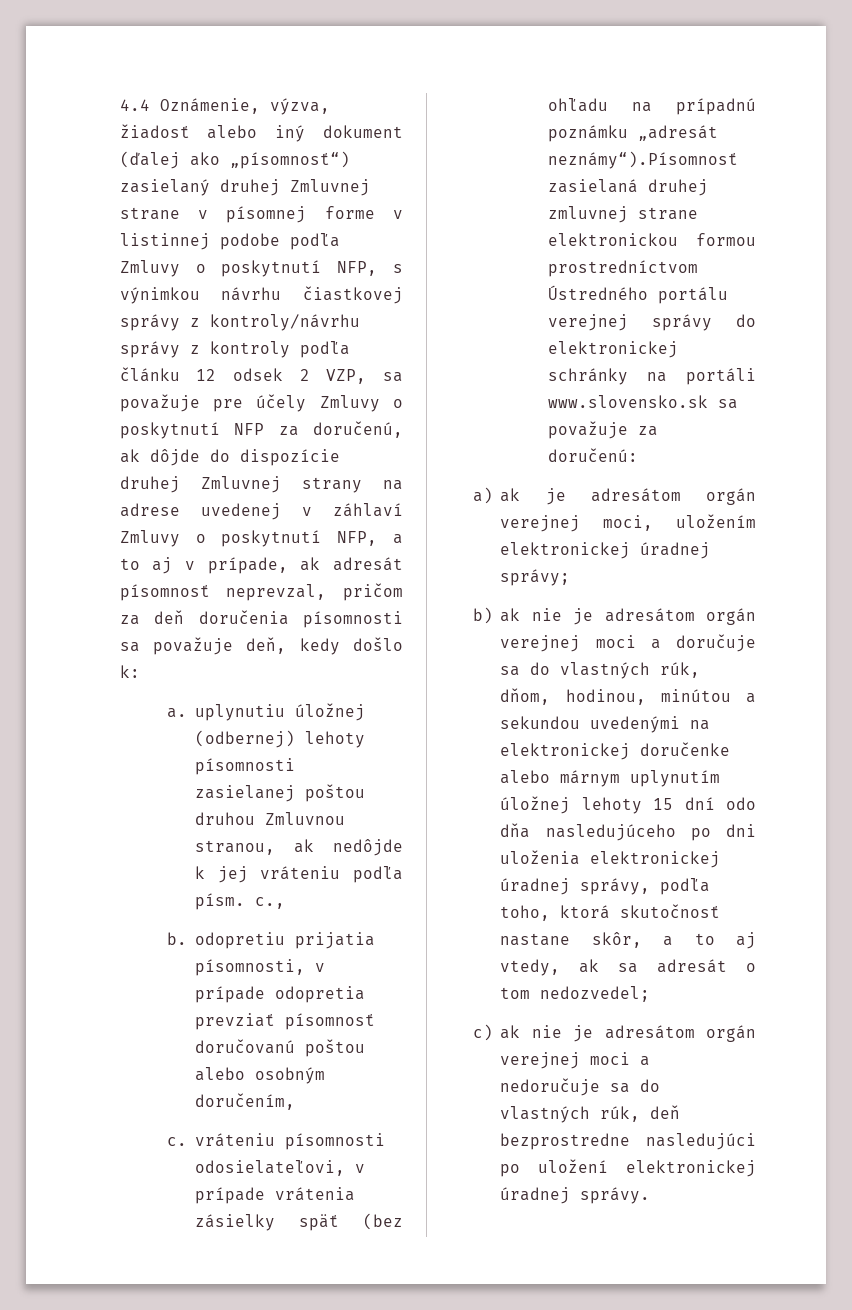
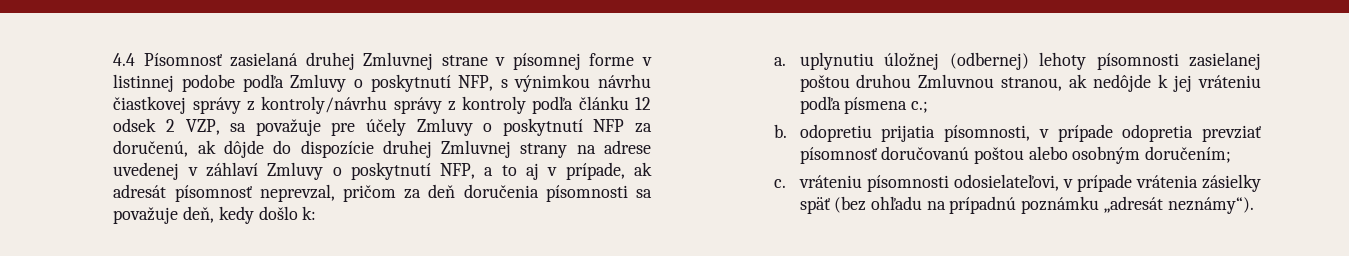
- 4.4 Oznámenie, výzva, žiadosť alebo iný dokument (ďalej ako „písomnosť“) zasielaný druhej Zmluvnej strane v písomnej forme v listinnej podobe podľa Zmluvy o poskytnutí NFP, s výnimkou návrhu čiastkovej správy z kontroly/návrhu správy z kontroly podľa článku 12 odsek 2 VZP, sa považuje pre účely Zmluvy o poskytnutí NFP za doručenú, ak dôjde do dispozície druhej Zmluvnej strany na adrese uvedenej v záhlaví Zmluvy o poskytnutí NFP, a to aj v prípade, ak adresát písomnosť neprevzal, pričom za deň doručenia písomnosti sa považuje deň, kedy došlo k:
+ 4.4 Písomnosť zasielaná druhej Zmluvnej strane v písomnej forme v listinnej podobe podľa Zmluvy o poskytnutí NFP, s výnimkou návrhu čiastkovej správy z kontroly/návrhu správy z kontroly podľa článku 12 odsek 2 VZP, sa považuje pre účely Zmluvy o poskytnutí NFP za doručenú, ak dôjde do dispozície druhej Zmluvnej strany na adrese uvedenej v záhlaví Zmluvy o poskytnutí NFP, a to aj v prípade, ak adresát písomnosť neprevzal, pričom za deň doručenia písomnosti sa považuje deň, kedy došlo k:
- a. uplynutiu úložnej (odbernej) lehoty písomnosti zasielanej poštou druhou Zmluvnou stranou, ak nedôjde k jej vráteniu podľa písm. c.,
+ a. uplynutiu úložnej (odbernej) lehoty písomnosti zasielanej poštou druhou Zmluvnou stranou, ak nedôjde k jej vráteniu podľa písmena c.;
- b. odopretiu prijatia písomnosti, v prípade odopretia prevziať písomnosť doručovanú poštou alebo osobným doručením,
+ b. odopretiu prijatia písomnosti, v prípade odopretia prevziať písomnosť doručovanú poštou alebo osobným doručením;
- c. vráteniu písomnosti odosielateľovi, v prípade vrátenia zásielky späť (bez ohľadu na prípadnú poznámku „adresát neznámy“).Písomnosť zasielaná druhej zmluvnej strane elektronickou formou prostredníctvom Ústredného portálu verejnej správy do elektronickej schránky na portáli www.slovensko.sk sa považuje za doručenú:
- a) ak je adresátom orgán verejnej moci, uložením elektronickej úradnej správy;
- b) ak nie je adresátom orgán verejnej moci a doručuje sa do vlastných rúk, dňom, hodinou, minútou a sekundou uvedenými na elektronickej doručenke alebo márnym uplynutím úložnej lehoty 15 dní odo dňa nasledujúceho po dni uloženia elektronickej úradnej správy, podľa toho, ktorá skutočnosť nastane skôr, a to aj vtedy, ak sa adresát o tom nedozvedel;
- c) ak nie je adresátom orgán verejnej moci a nedoručuje sa do vlastných rúk, deň bezprostredne nasledujúci po uložení elektronickej úradnej správy.
+ c. vráteniu písomnosti odosielateľovi, v prípade vrátenia zásielky späť (bez ohľadu na prípadnú poznámku „adresát neznámy“).

